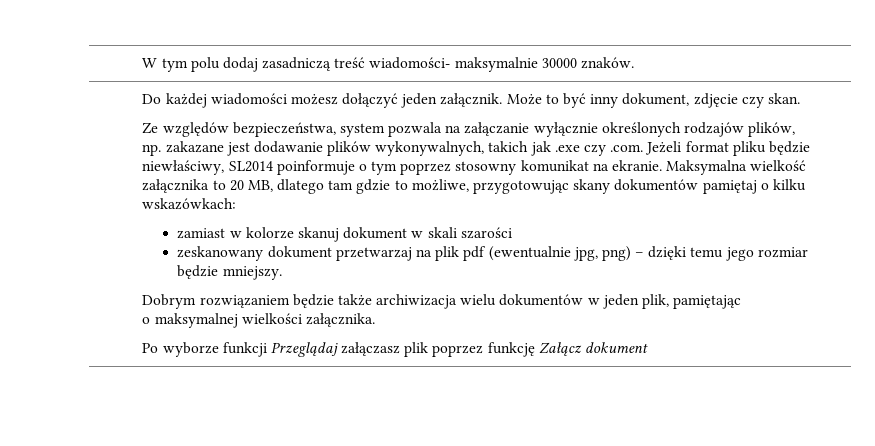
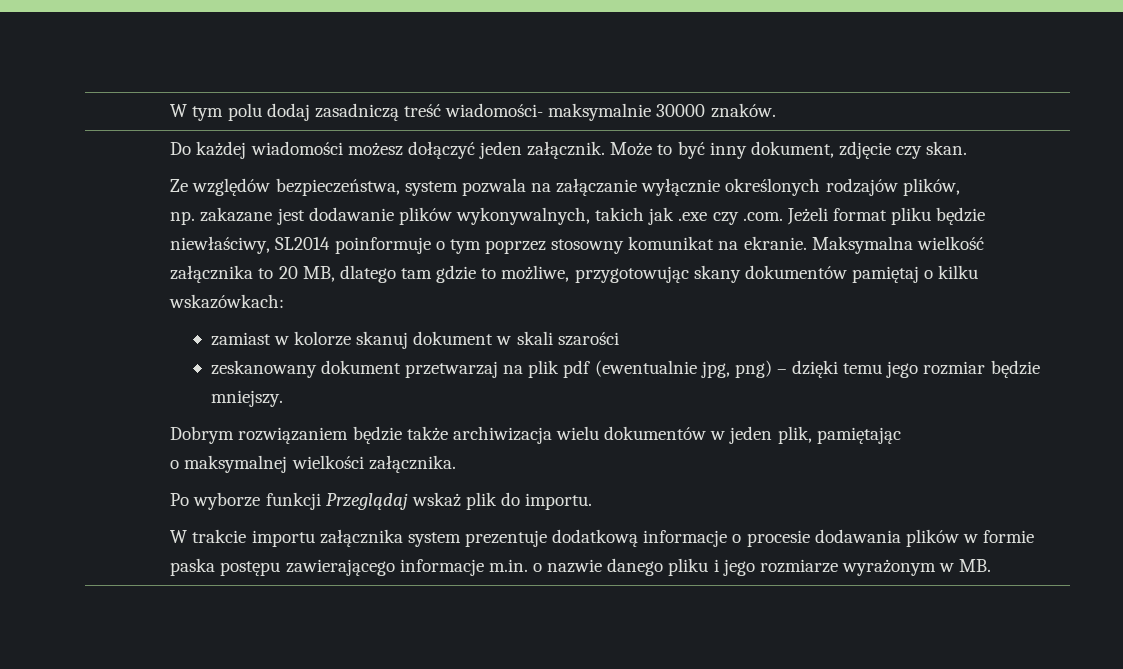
- Po wyborze funkcji Przeglądaj załączasz plik poprzez funkcję Załącz dokument
+ Po wyborze funkcji Przeglądaj wskaż plik do importu.
+ W trakcie importu załącznika system prezentuje dodatkową informacje o procesie dodawania plików w formie paska postępu zawierającego informacje m.in. o nazwie danego pliku i jego rozmiarze wyrażonym w MB.

